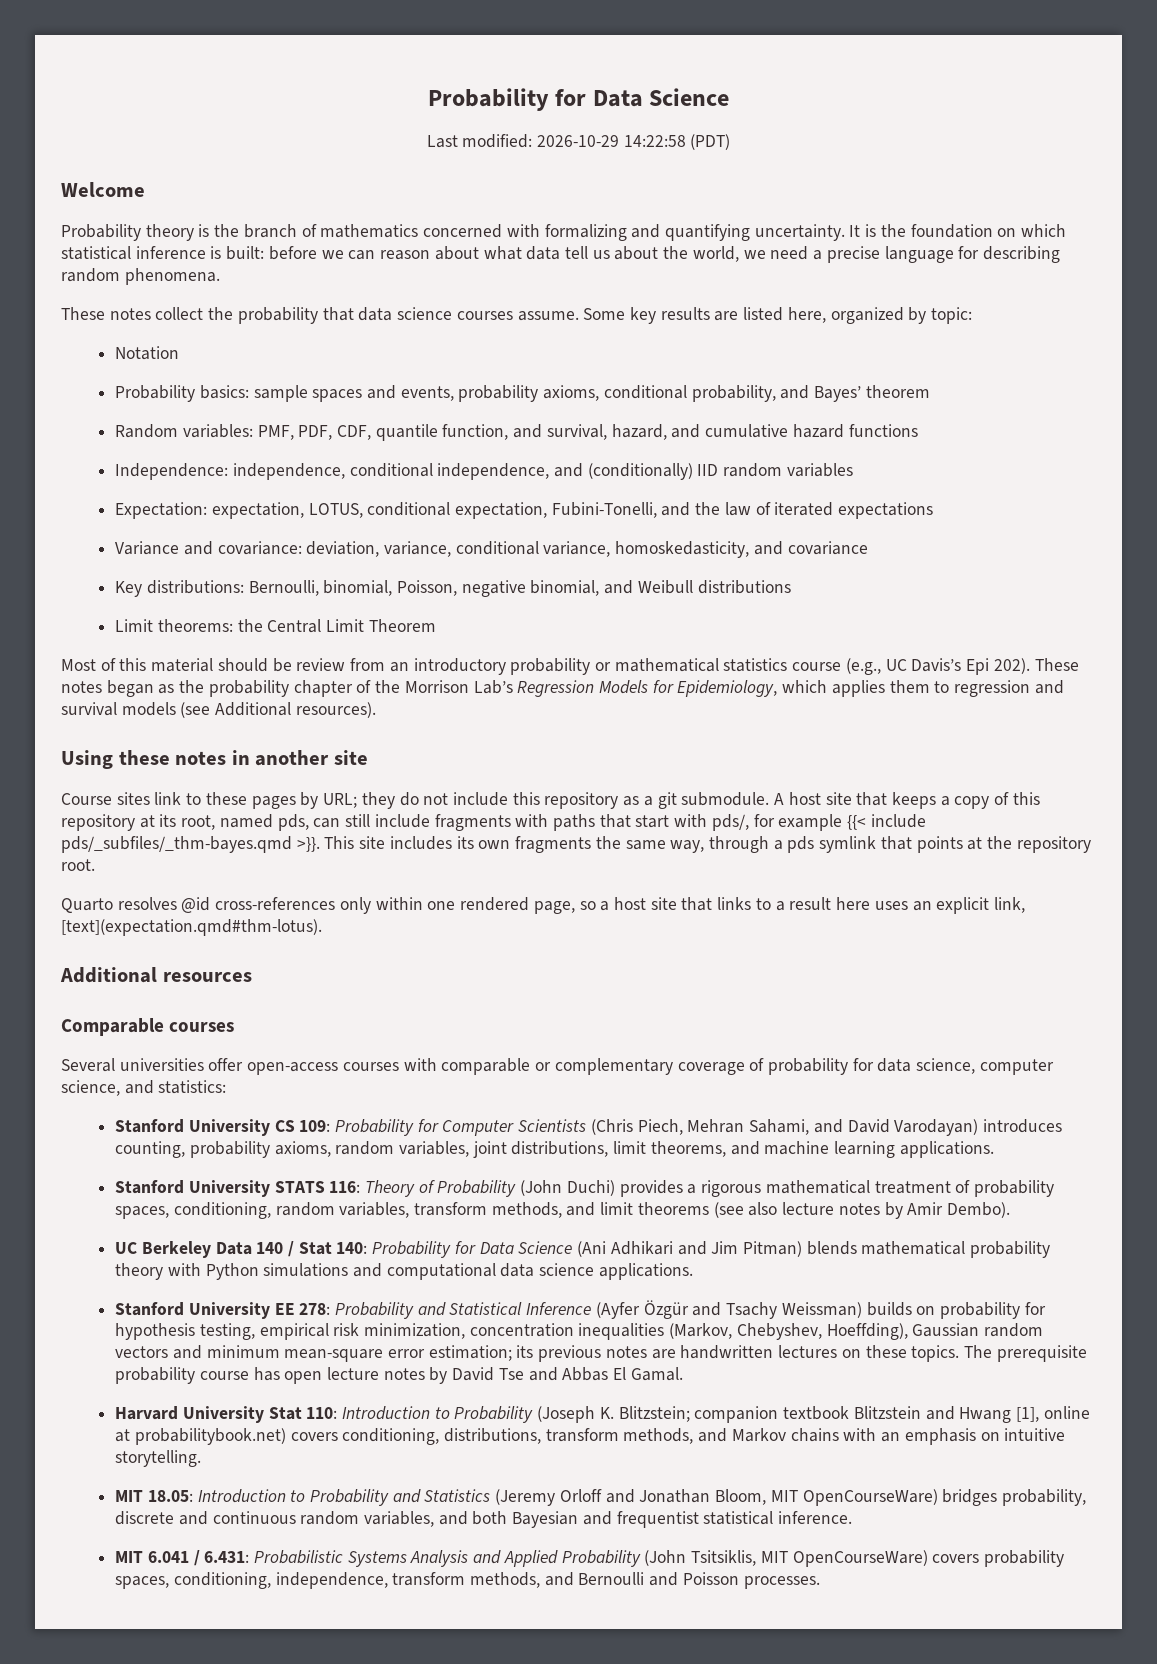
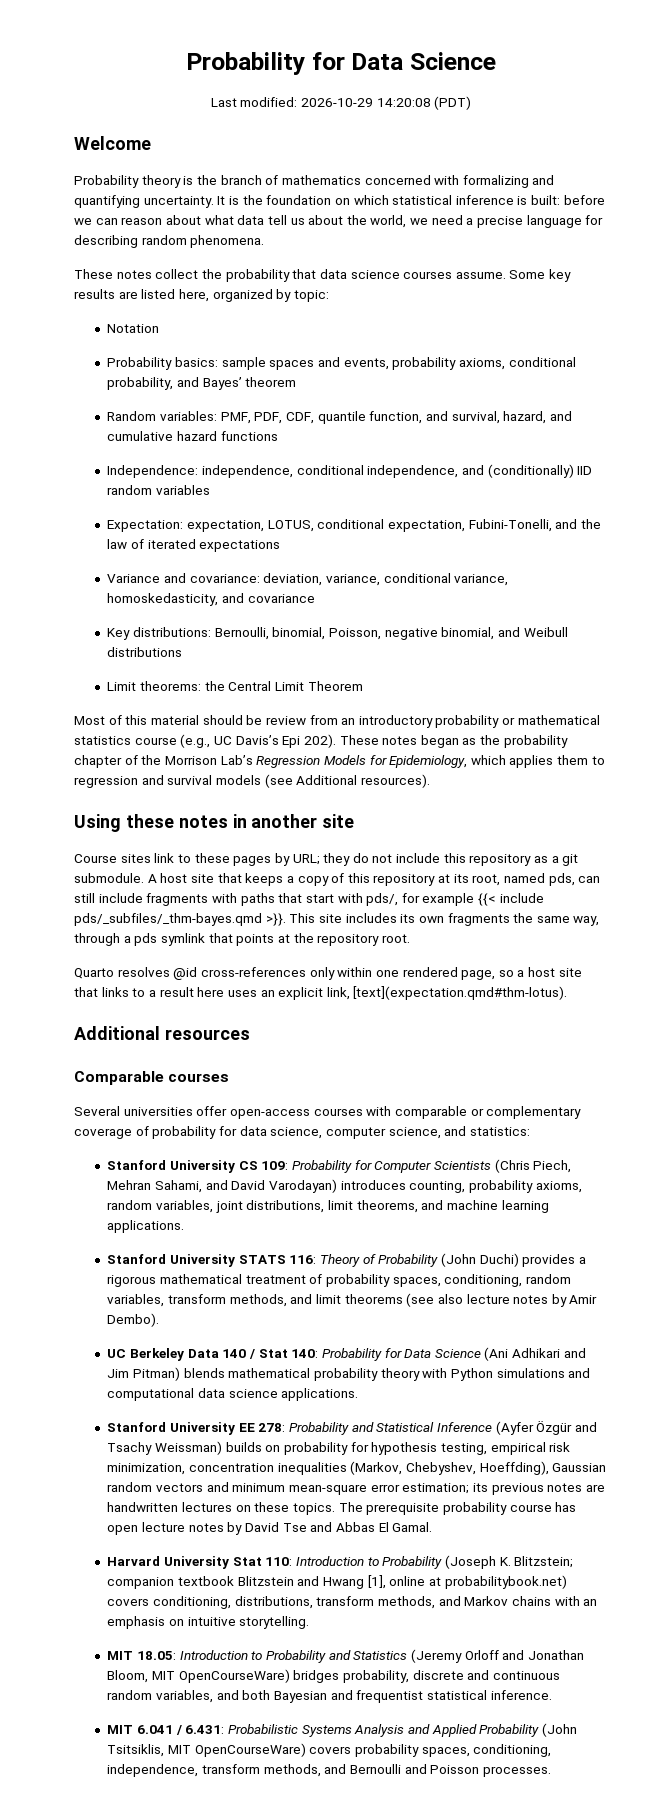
- Last modified: 2026-10-29 14:22:58 (PDT)
+ Last modified: 2026-10-29 14:20:08 (PDT)

